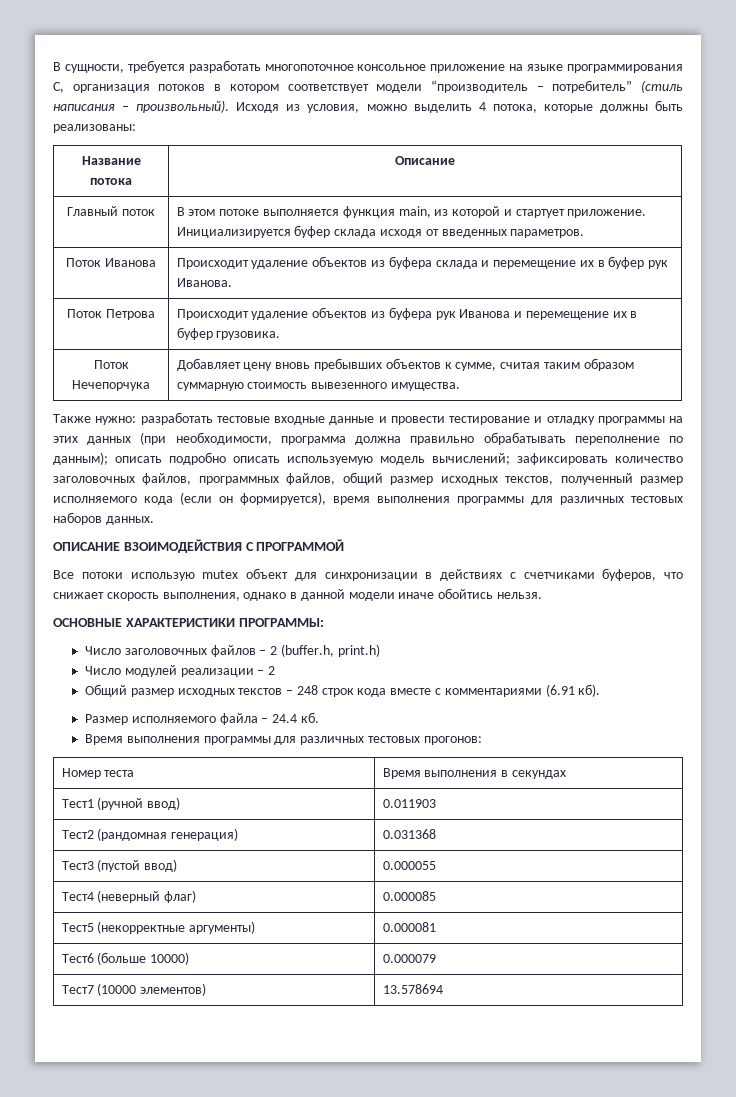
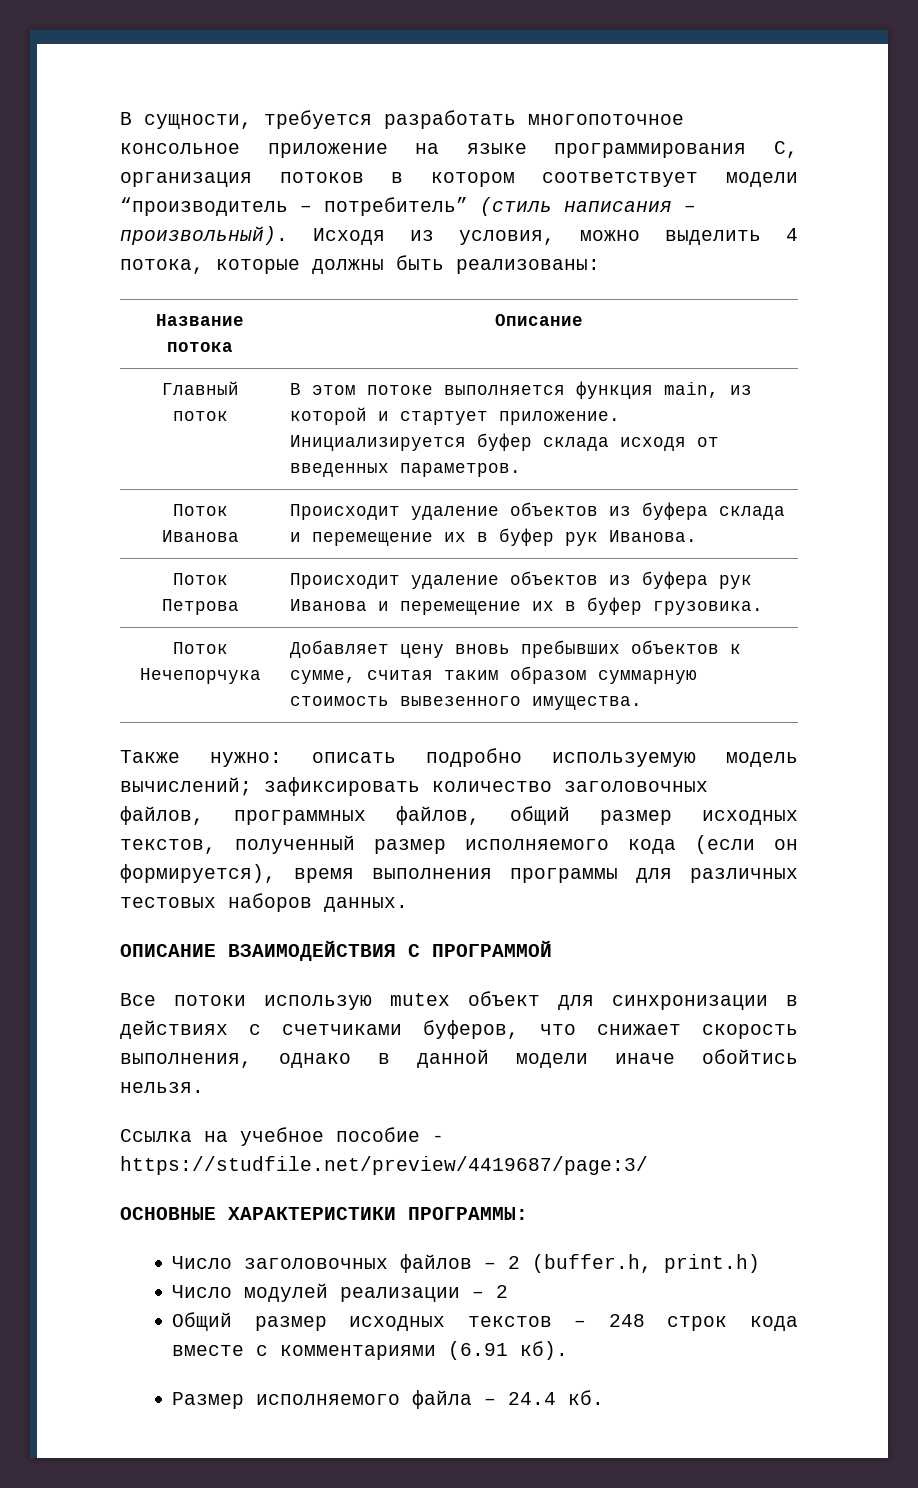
- Также нужно: разработать тестовые входные данные и провести тестирование и отладку программы на этих данных (при необходимости, программа должна правильно обрабатывать переполнение по данным); описать подробно описать используемую модель вычислений; зафиксировать количество заголовочных файлов, программных файлов, общий размер исходных текстов, полученный размер исполняемого кода (если он формируется), время выполнения программы для различных тестовых наборов данных.
+ Также нужно: описать подробно используемую модель вычислений; зафиксировать количество заголовочных файлов, программных файлов, общий размер исходных текстов, полученный размер исполняемого кода (если он формируется), время выполнения программы для различных тестовых наборов данных.
- ОПИСАНИЕ ВЗОИМОДЕЙСТВИЯ С ПРОГРАММОЙ
+ ОПИСАНИЕ ВЗАИМОДЕЙСТВИЯ С ПРОГРАММОЙ
+ Ссылка на учебное пособие - https://studfile.net/preview/4419687/page:3/
- Время выполнения программы для различных тестовых прогонов:
- Номер теста | Время выполнения в секундах
- Тест1 (ручной ввод) | 0.011903
- Тест2 (рандомная генерация) | 0.031368
- Тест3 (пустой ввод) | 0.000055
- Тест4 (неверный флаг) | 0.000085
- Тест5 (некорректные аргументы) | 0.000081
- Тест6 (больше 10000) | 0.000079
- Тест7 (10000 элементов) | 13.578694

